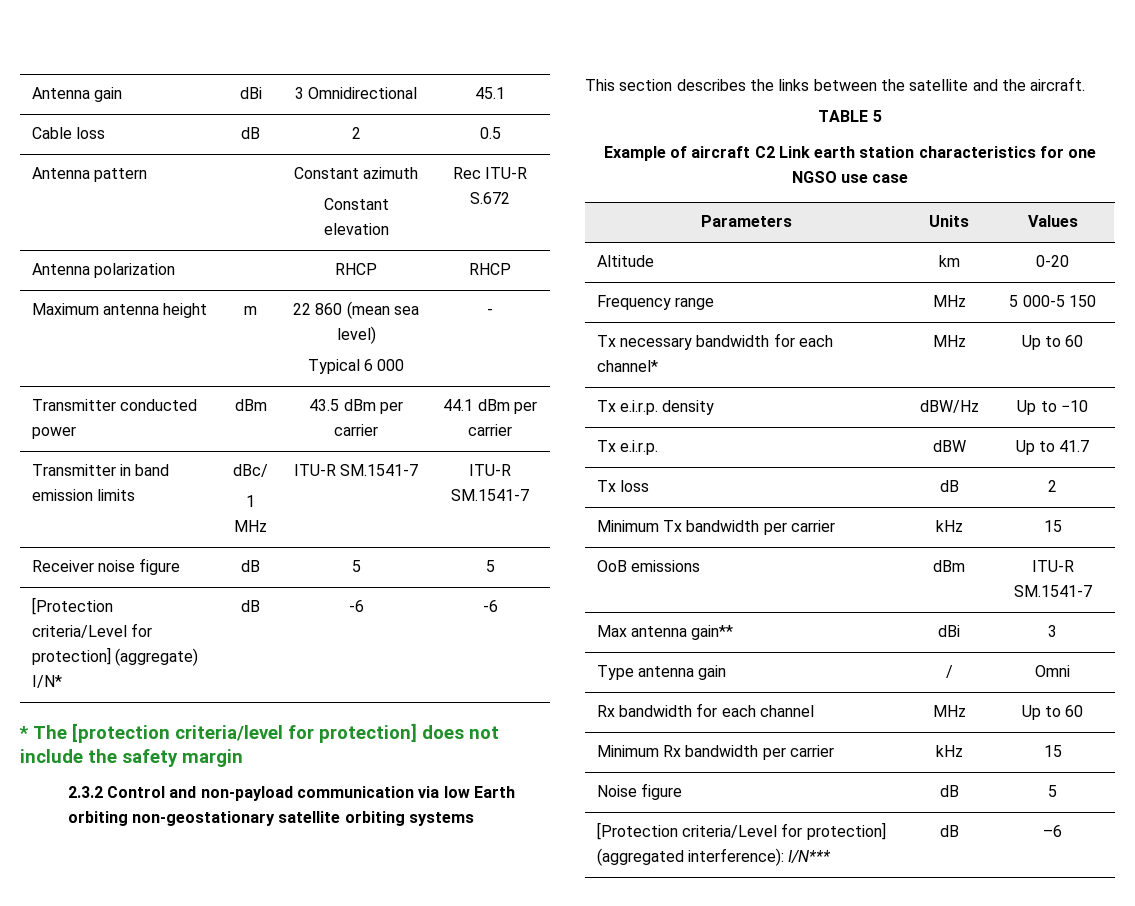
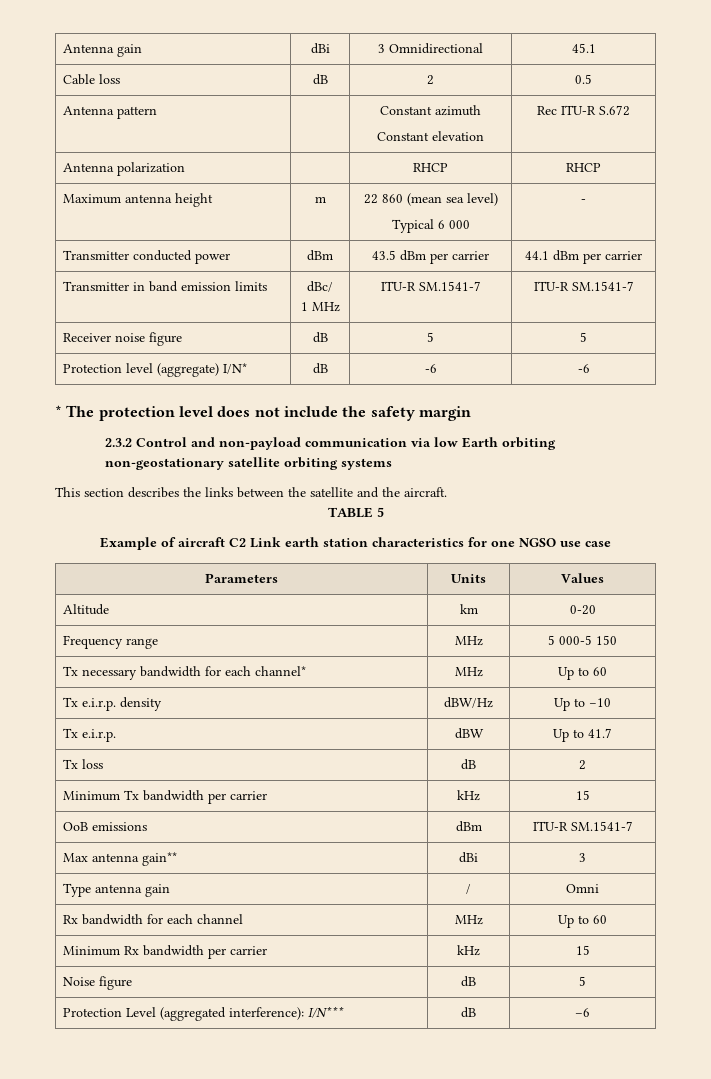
- [Protection criteria/Level for protection] (aggregate) I/N* | dB | -6 | -6
+ Protection level (aggregate) I/N* | dB | -6 | -6
- * The [protection criteria/level for protection] does not include the safety margin
+ * The protection level does not include the safety margin
- [Protection criteria/Level for protection] (aggregated interference): I/N*** | dB | –6
+ Protection Level (aggregated interference): I/N*** | dB | –6

